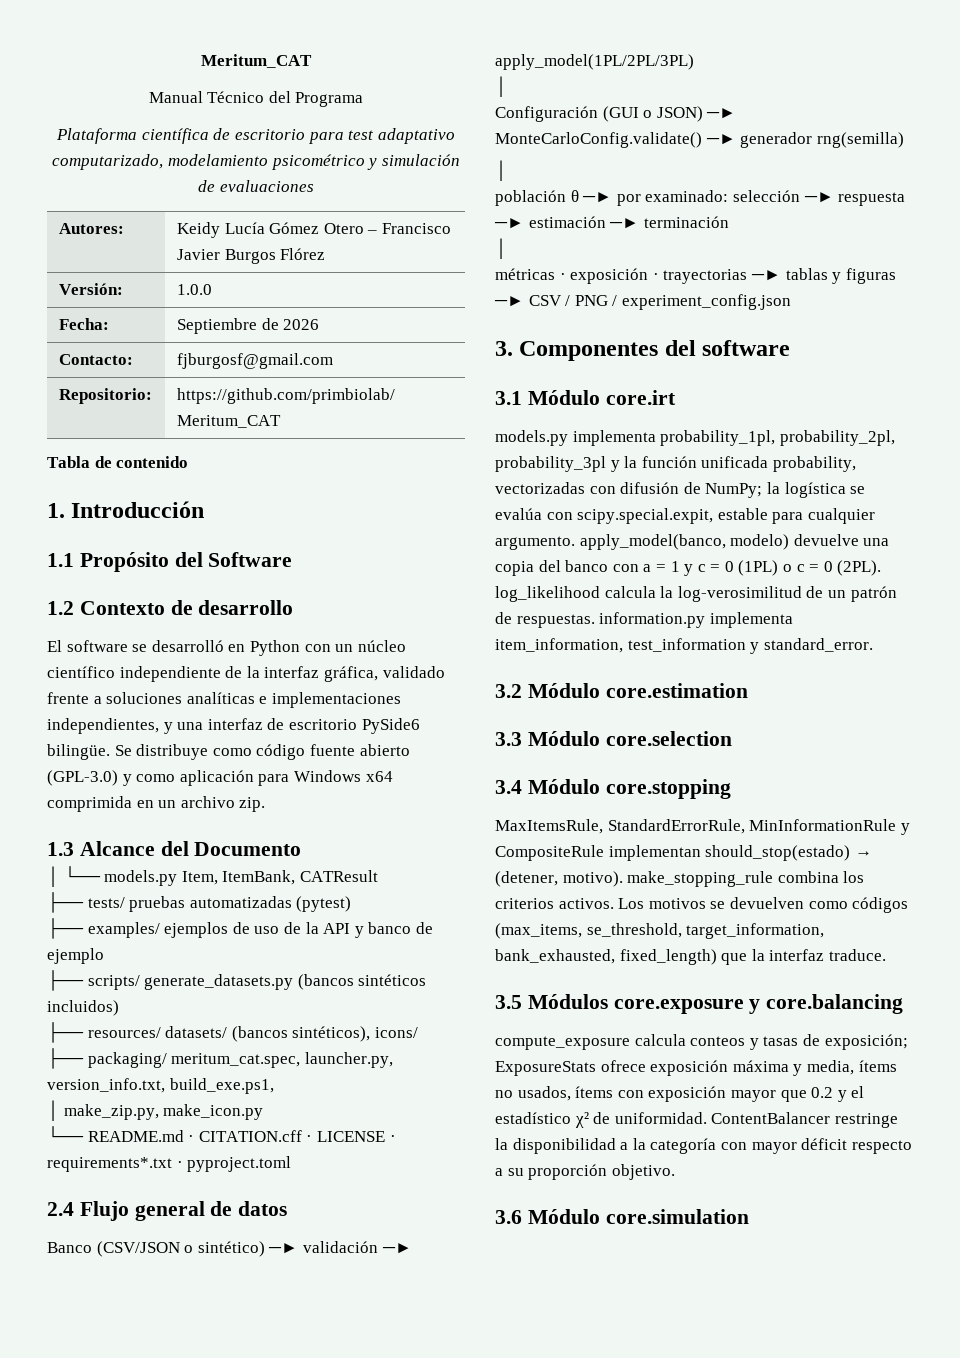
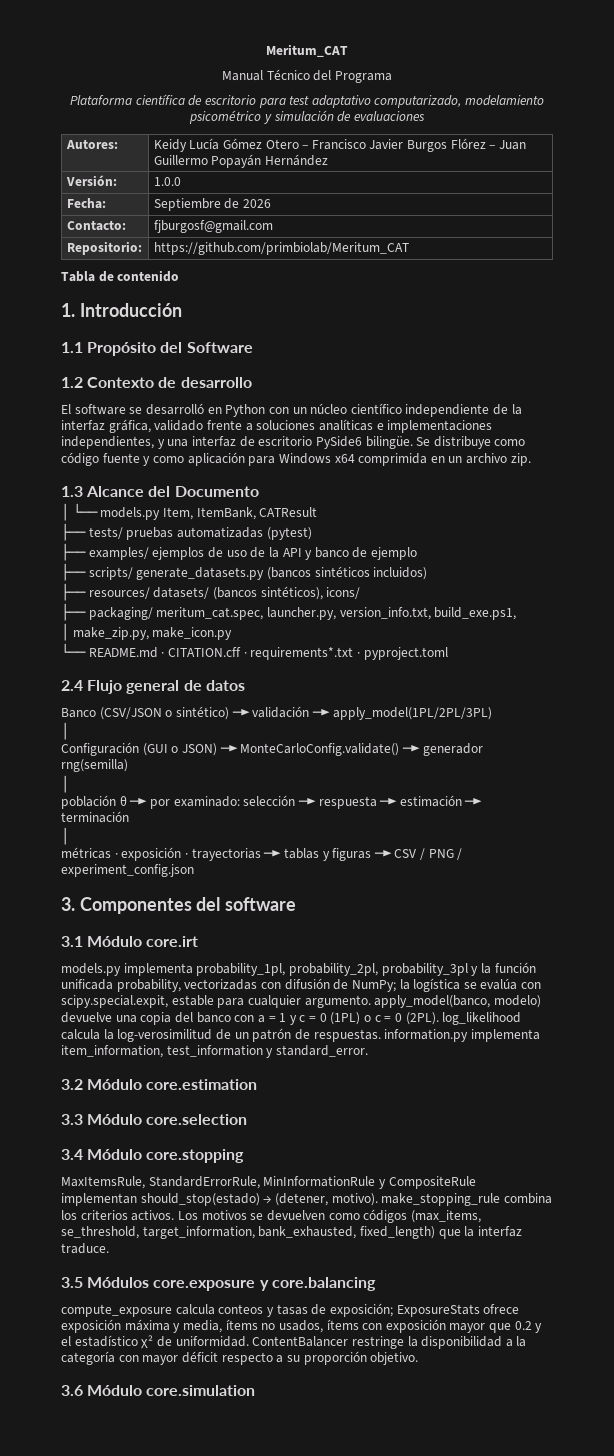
- Autores: | Keidy Lucía Gómez Otero – Francisco Javier Burgos Flórez
+ Autores: | Keidy Lucía Gómez Otero – Francisco Javier Burgos Flórez – Juan Guillermo Popayán Hernández
- Se distribuye como código fuente abierto (GPL-3.0) y como aplicación para Windows x64 comprimida en un archivo zip.
+ Se distribuye como código fuente y como aplicación para Windows x64 comprimida en un archivo zip.
- └── README.md · CITATION.cff · LICENSE · requirements*.txt · pyproject.toml
+ └── README.md · CITATION.cff · requirements*.txt · pyproject.toml

